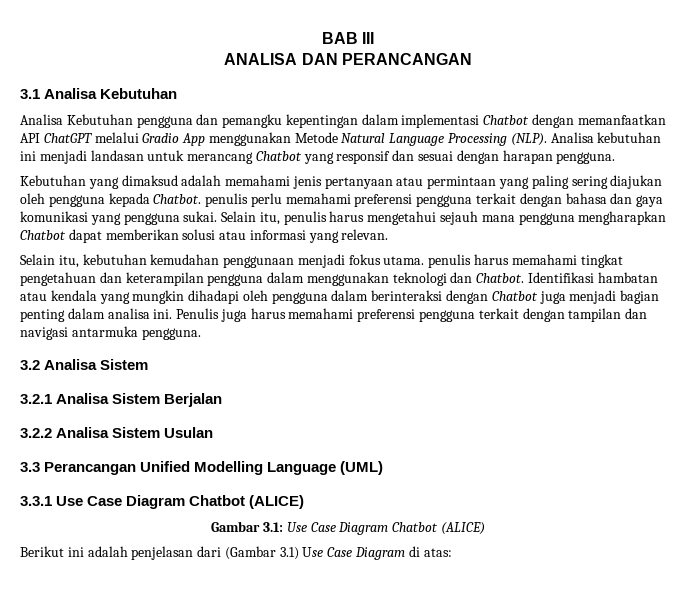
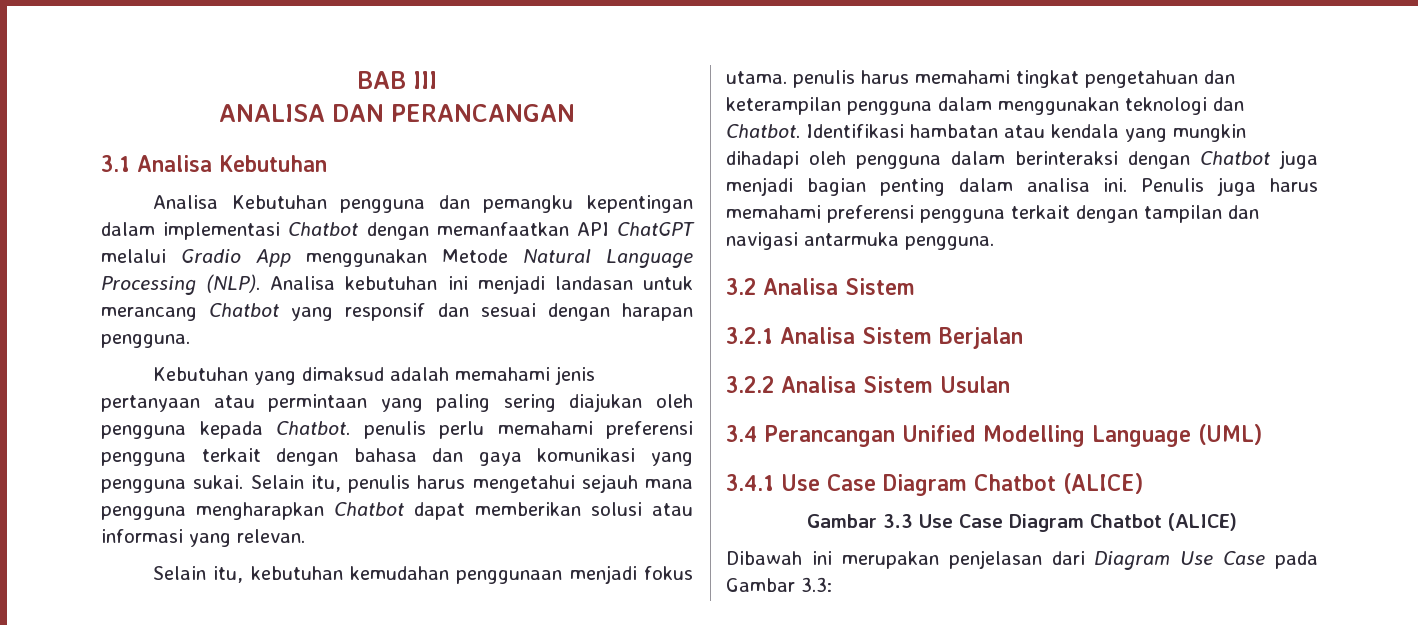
- 3.3 Perancangan Unified Modelling Language (UML)
+ 3.4 Perancangan Unified Modelling Language (UML)
- 3.3.1 Use Case Diagram Chatbot (ALICE)
+ 3.4.1 Use Case Diagram Chatbot (ALICE)
- Gambar 3.1: Use Case Diagram Chatbot (ALICE)
- Berikut ini adalah penjelasan dari (Gambar 3.1) Use Case Diagram di atas:
+ Gambar 3.3 Use Case Diagram Chatbot (ALICE)
+ Dibawah ini merupakan penjelasan dari Diagram Use Case pada Gambar 3.3:

